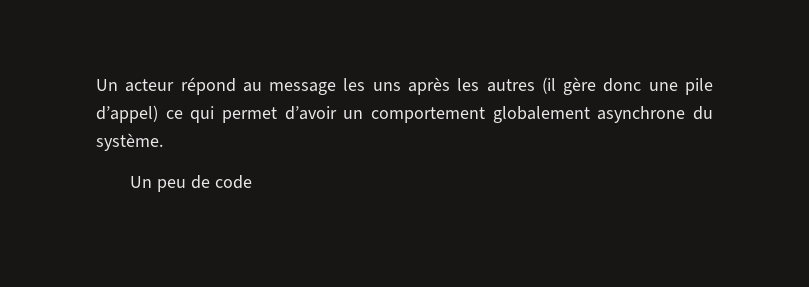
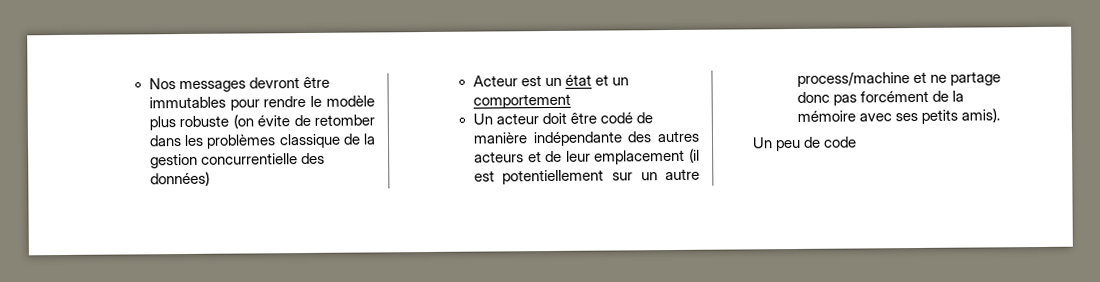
- Un acteur répond au message les uns après les autres (il gère donc une pile d’appel) ce qui permet d’avoir un comportement globalement asynchrone du système.
+ Nos messages devront être immutables pour rendre le modèle plus robuste (on évite de retomber dans les problèmes classique de la gestion concurrentielle des données)
+ Acteur est un état et un comportement
+ Un acteur doit être codé de manière indépendante des autres acteurs et de leur emplacement (il est potentiellement sur un autre process/machine et ne partage donc pas forcément de la mémoire avec ses petits amis).

